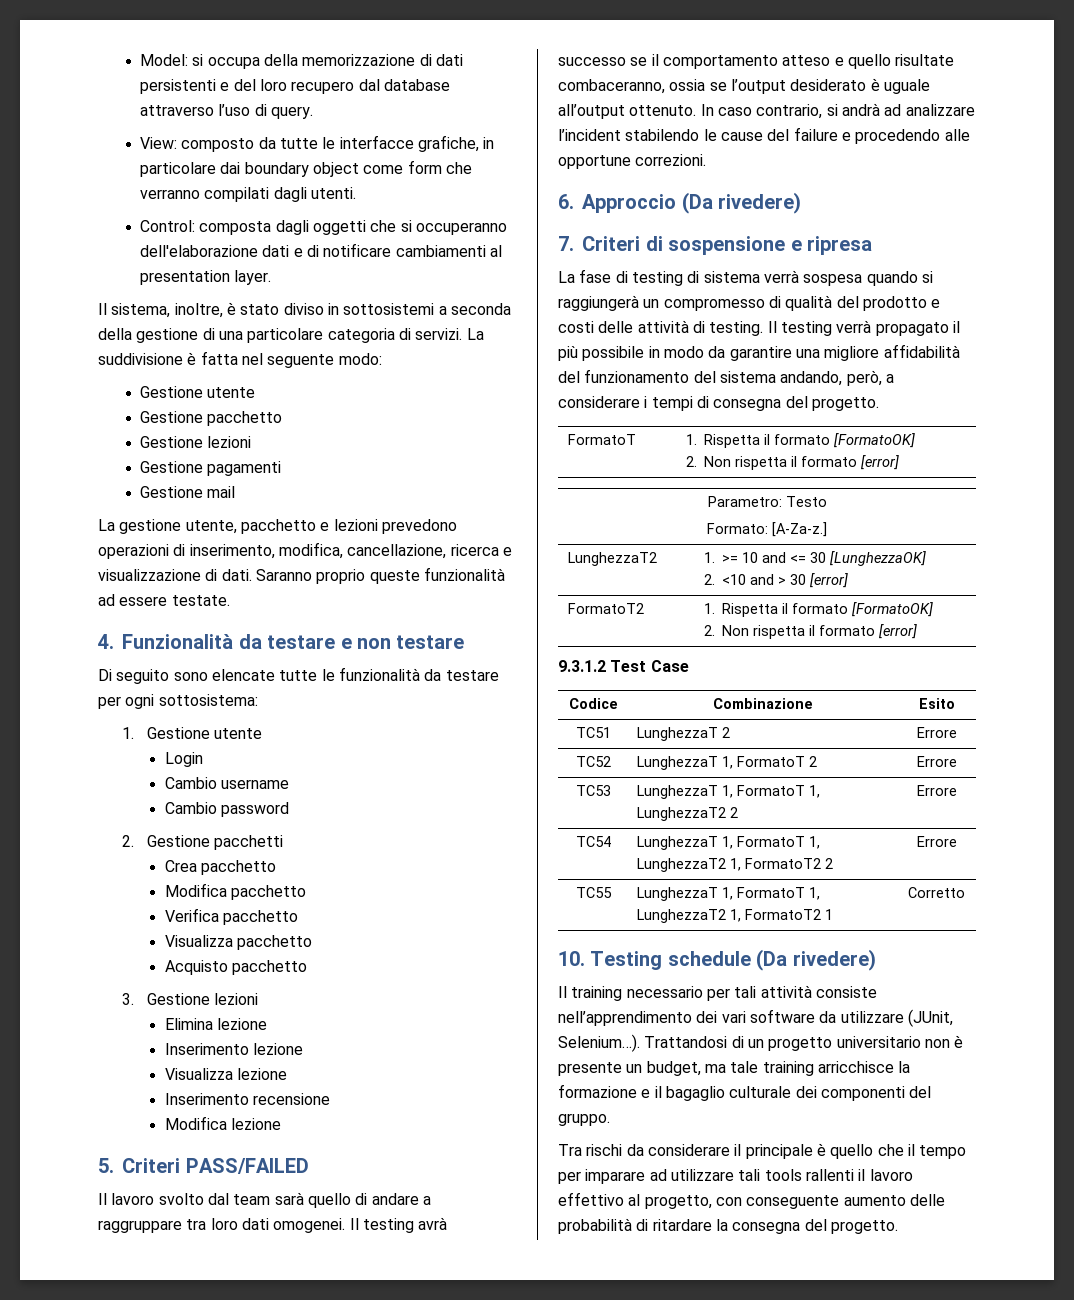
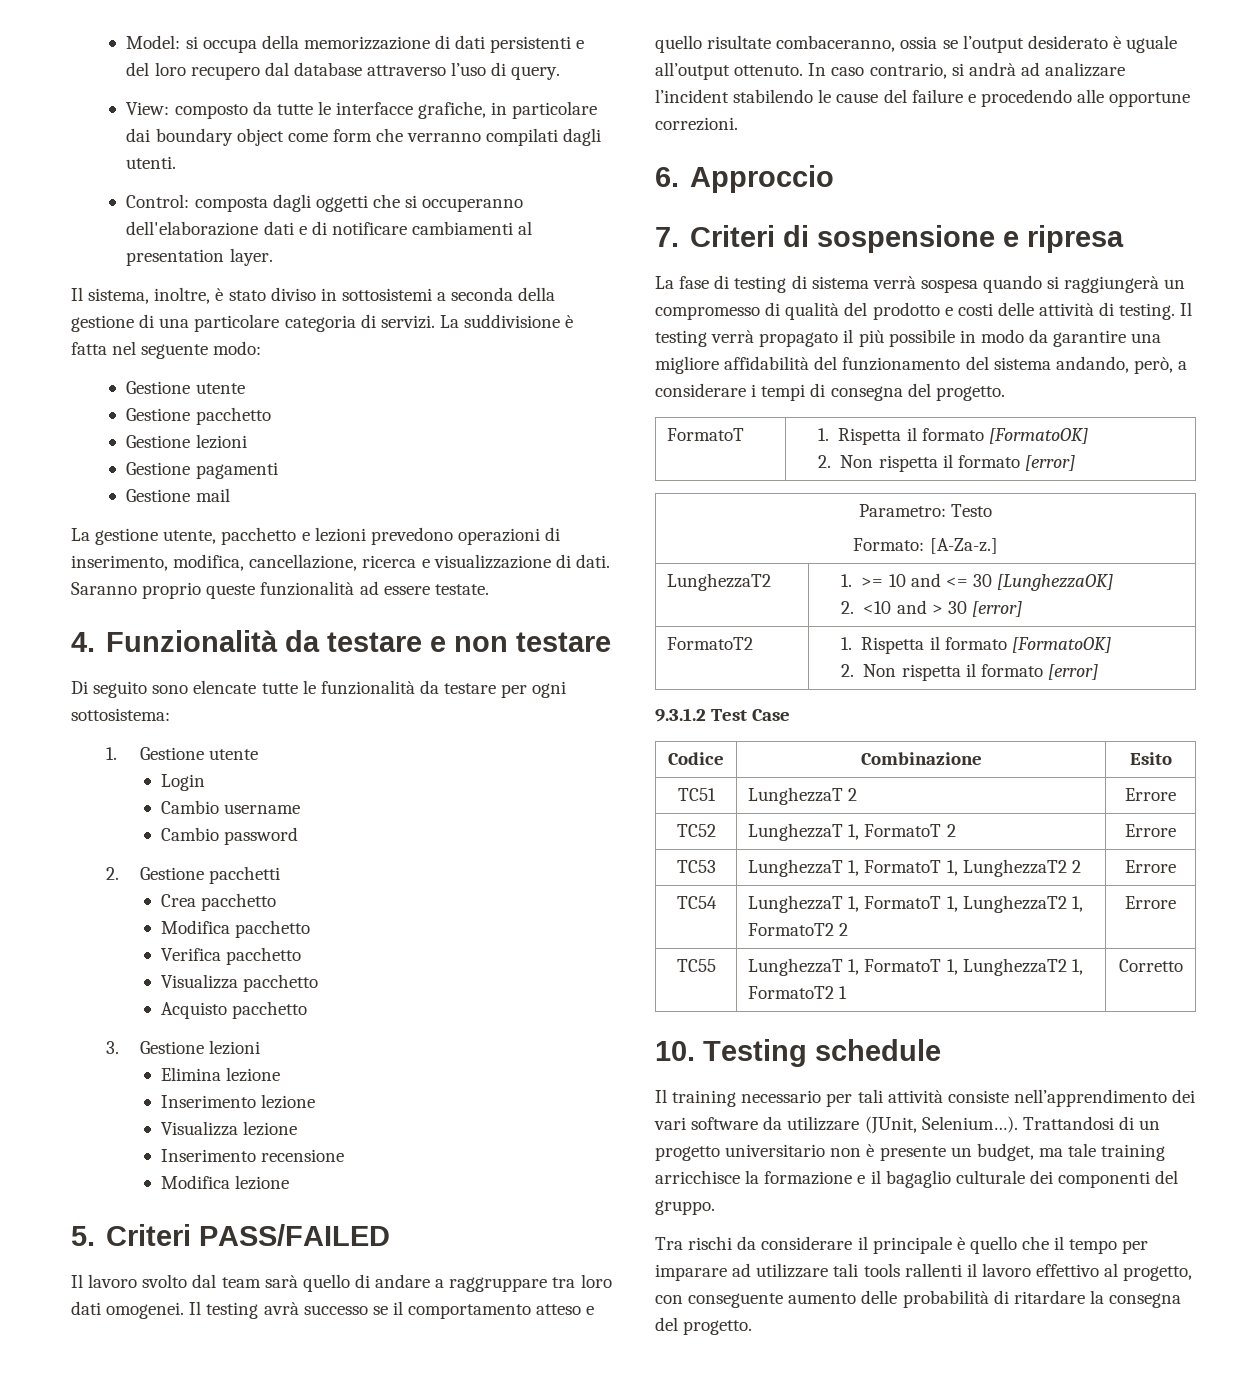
- 6. Approccio (Da rivedere)
+ 6. Approccio
- 10. Testing schedule (Da rivedere)
+ 10. Testing schedule

